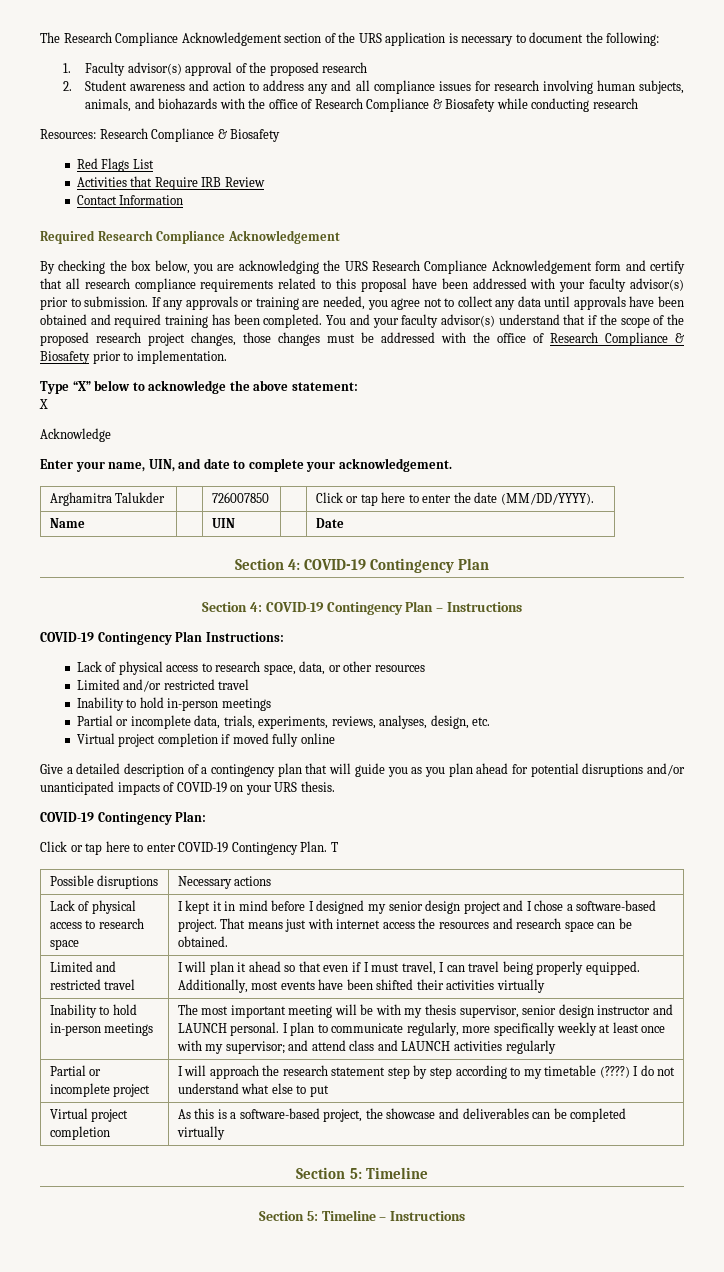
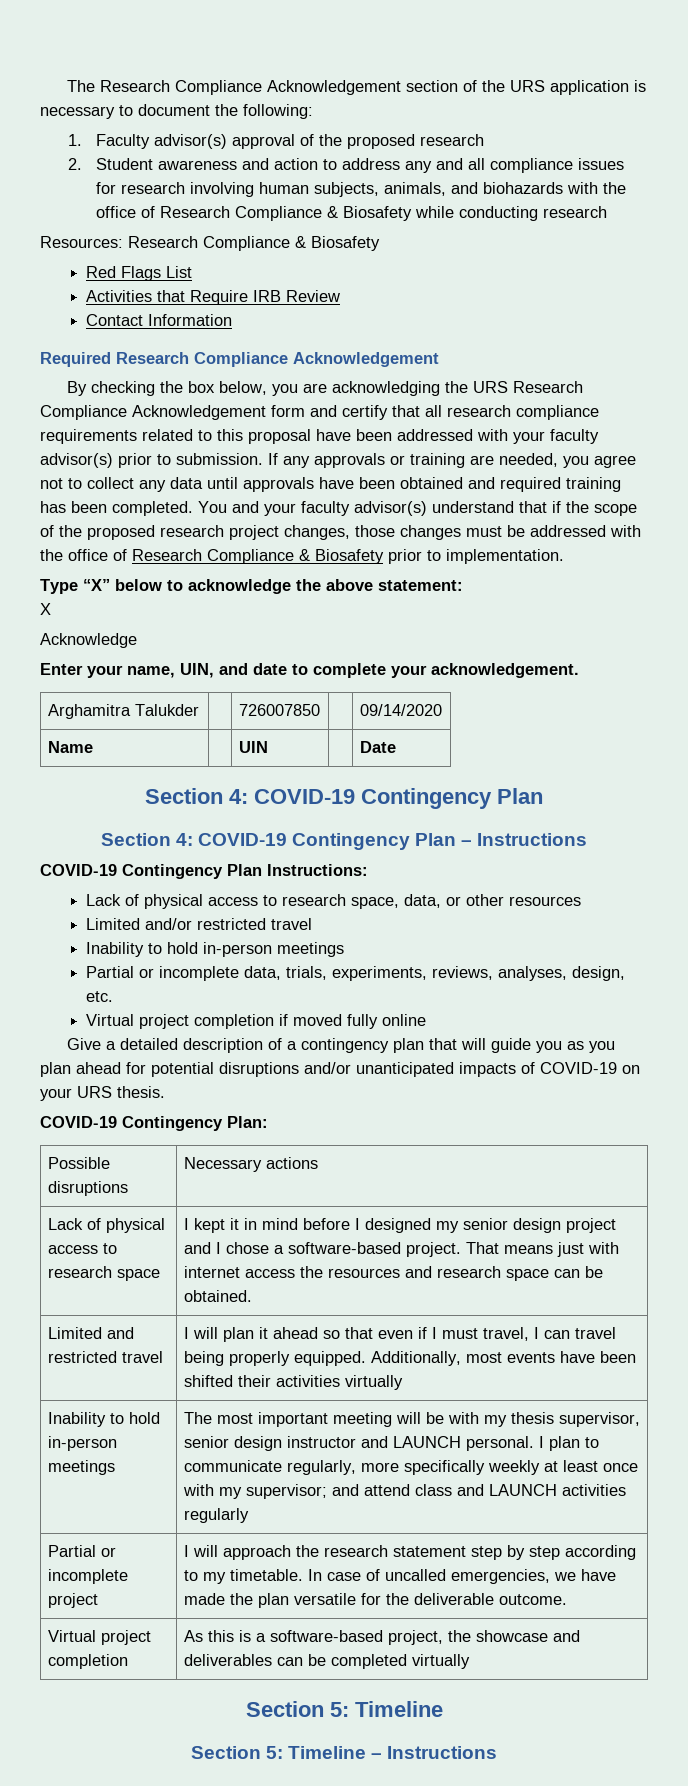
- Arghamitra Talukder | | 726007850 | | Click or tap here to enter the date (MM/DD/YYYY).
+ Arghamitra Talukder | | 726007850 | | 09/14/2020
- Click or tap here to enter COVID-19 Contingency Plan. T
- Partial or incomplete project | I will approach the research statement step by step according to my timetable (????) I do not understand what else to put
+ Partial or incomplete project | I will approach the research statement step by step according to my timetable. In case of uncalled emergencies, we have made the plan versatile for the deliverable outcome.

